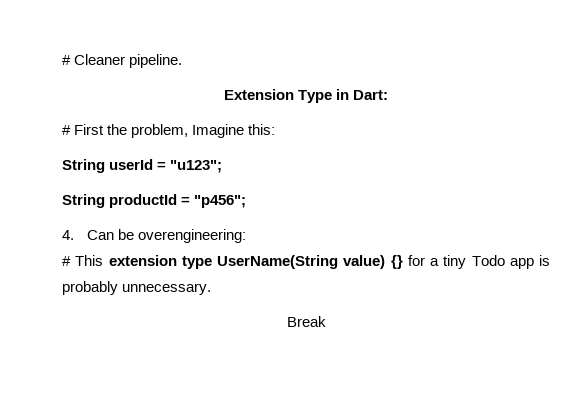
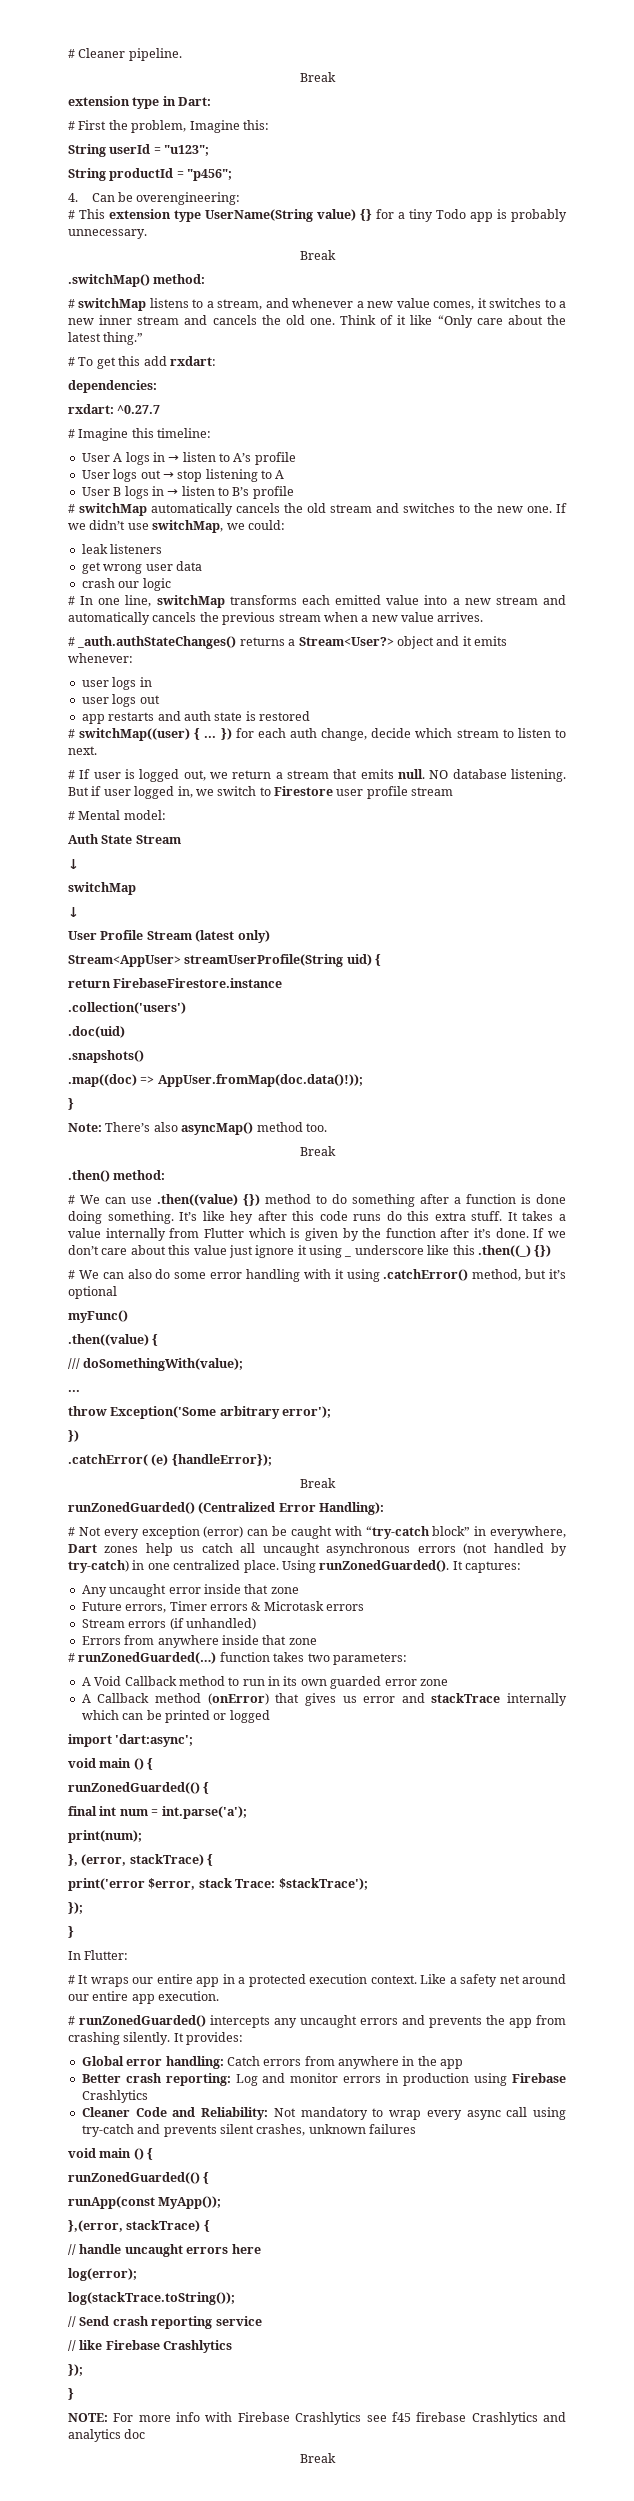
  # Cleaner pipeline.
- Extension Type in Dart:
+ Break
+ extension type in Dart:
+ .switchMap() method:
+ # switchMap listens to a stream, and whenever a new value comes, it switches to a new inner stream and cancels the old one. Think of it like “Only care about the latest thing.”
+ # To get this add rxdart:
+ dependencies:
+ rxdart: ^0.27.7
+ # Imagine this timeline:
+ User A logs in → listen to A’s profile
+ User logs out → stop listening to A
+ User B logs in → listen to B’s profile
+ # switchMap automatically cancels the old stream and switches to the new one. If we didn’t use switchMap, we could:
+ leak listeners
+ get wrong user data
+ crash our logic
+ # In one line, switchMap transforms each emitted value into a new stream and automatically cancels the previous stream when a new value arrives.
+ # _auth.authStateChanges() returns a Stream<User?> object and it emits whenever:
+ user logs in
+ user logs out
+ app restarts and auth state is restored
+ # switchMap((user) { ... }) for each auth change, decide which stream to listen to next.
+ # If user is logged out, we return a stream that emits null. NO database listening. But if user logged in, we switch to Firestore user profile stream
+ # Mental model:
+ Auth State Stream
+ ↓
+ switchMap
+ ↓
+ User Profile Stream (latest only)
+ Stream<AppUser> streamUserProfile(String uid) {
+ return FirebaseFirestore.instance
+ .collection('users')
+ .doc(uid)
+ .snapshots()
+ .map((doc) => AppUser.fromMap(doc.data()!));
+ }
+ Note: There’s also asyncMap() method too.
+ Break
+ .then() method:
+ # We can use .then((value) {}) method to do something after a function is done doing something. It’s like hey after this code runs do this extra stuff. It takes a value internally from Flutter which is given by the function after it’s done. If we don’t care about this value just ignore it using _ underscore like this .then((_) {})
+ # We can also do some error handling with it using .catchError() method, but it’s optional
+ myFunc()
+ .then((value) {
+ /// doSomethingWith(value);
+ ...
+ throw Exception('Some arbitrary error');
+ })
+ .catchError( (e) {handleError});
+ Break
+ runZonedGuarded() (Centralized Error Handling):
+ # Not every exception (error) can be caught with “try-catch block” in everywhere, Dart zones help us catch all uncaught asynchronous errors (not handled by try-catch) in one centralized place. Using runZonedGuarded(). It captures:
+ Any uncaught error inside that zone
+ Future errors, Timer errors & Microtask errors
+ Stream errors (if unhandled)
+ Errors from anywhere inside that zone
+ # runZonedGuarded(…) function takes two parameters:
+ A Void Callback method to run in its own guarded error zone
+ A Callback method (onError) that gives us error and stackTrace internally which can be printed or logged
+ import 'dart:async';
+ void main () {
+ runZonedGuarded(() {
+ final int num = int.parse('a');
+ print(num);
+ }, (error, stackTrace) {
+ print('error $error, stack Trace: $stackTrace');
+ });
+ }
+ In Flutter:
+ # It wraps our entire app in a protected execution context. Like a safety net around our entire app execution.
+ # runZonedGuarded() intercepts any uncaught errors and prevents the app from crashing silently. It provides:
+ Global error handling: Catch errors from anywhere in the app
+ Better crash reporting: Log and monitor errors in production using Firebase Crashlytics
+ Cleaner Code and Reliability: Not mandatory to wrap every async call using try-catch and prevents silent crashes, unknown failures
+ void main () {
+ runZonedGuarded(() {
+ runApp(const MyApp());
+ },(error, stackTrace) {
+ // handle uncaught errors here
+ log(error);
+ log(stackTrace.toString());
+ // Send crash reporting service
+ // like Firebase Crashlytics
+ });
+ }
+ NOTE: For more info with Firebase Crashlytics see f45 firebase Crashlytics and analytics doc
+ Break

